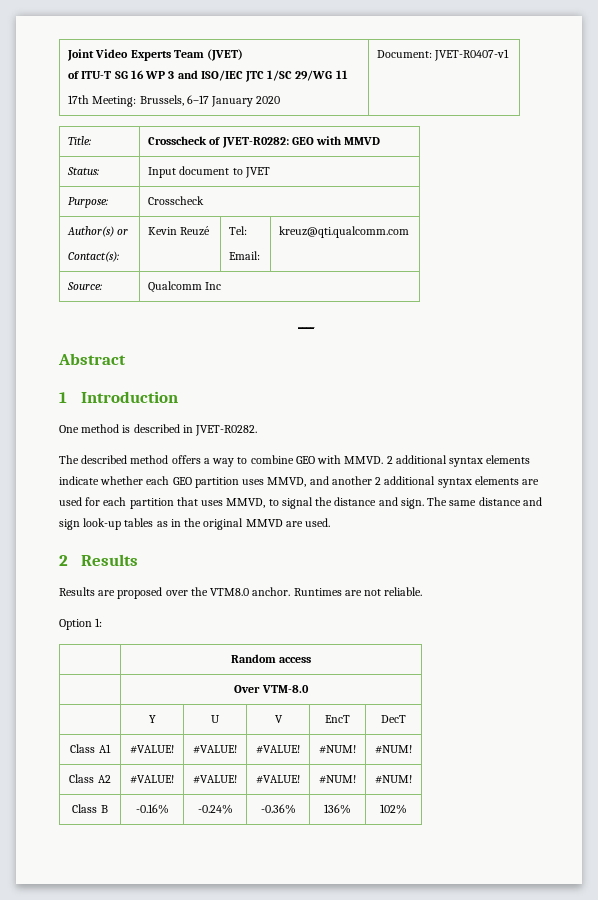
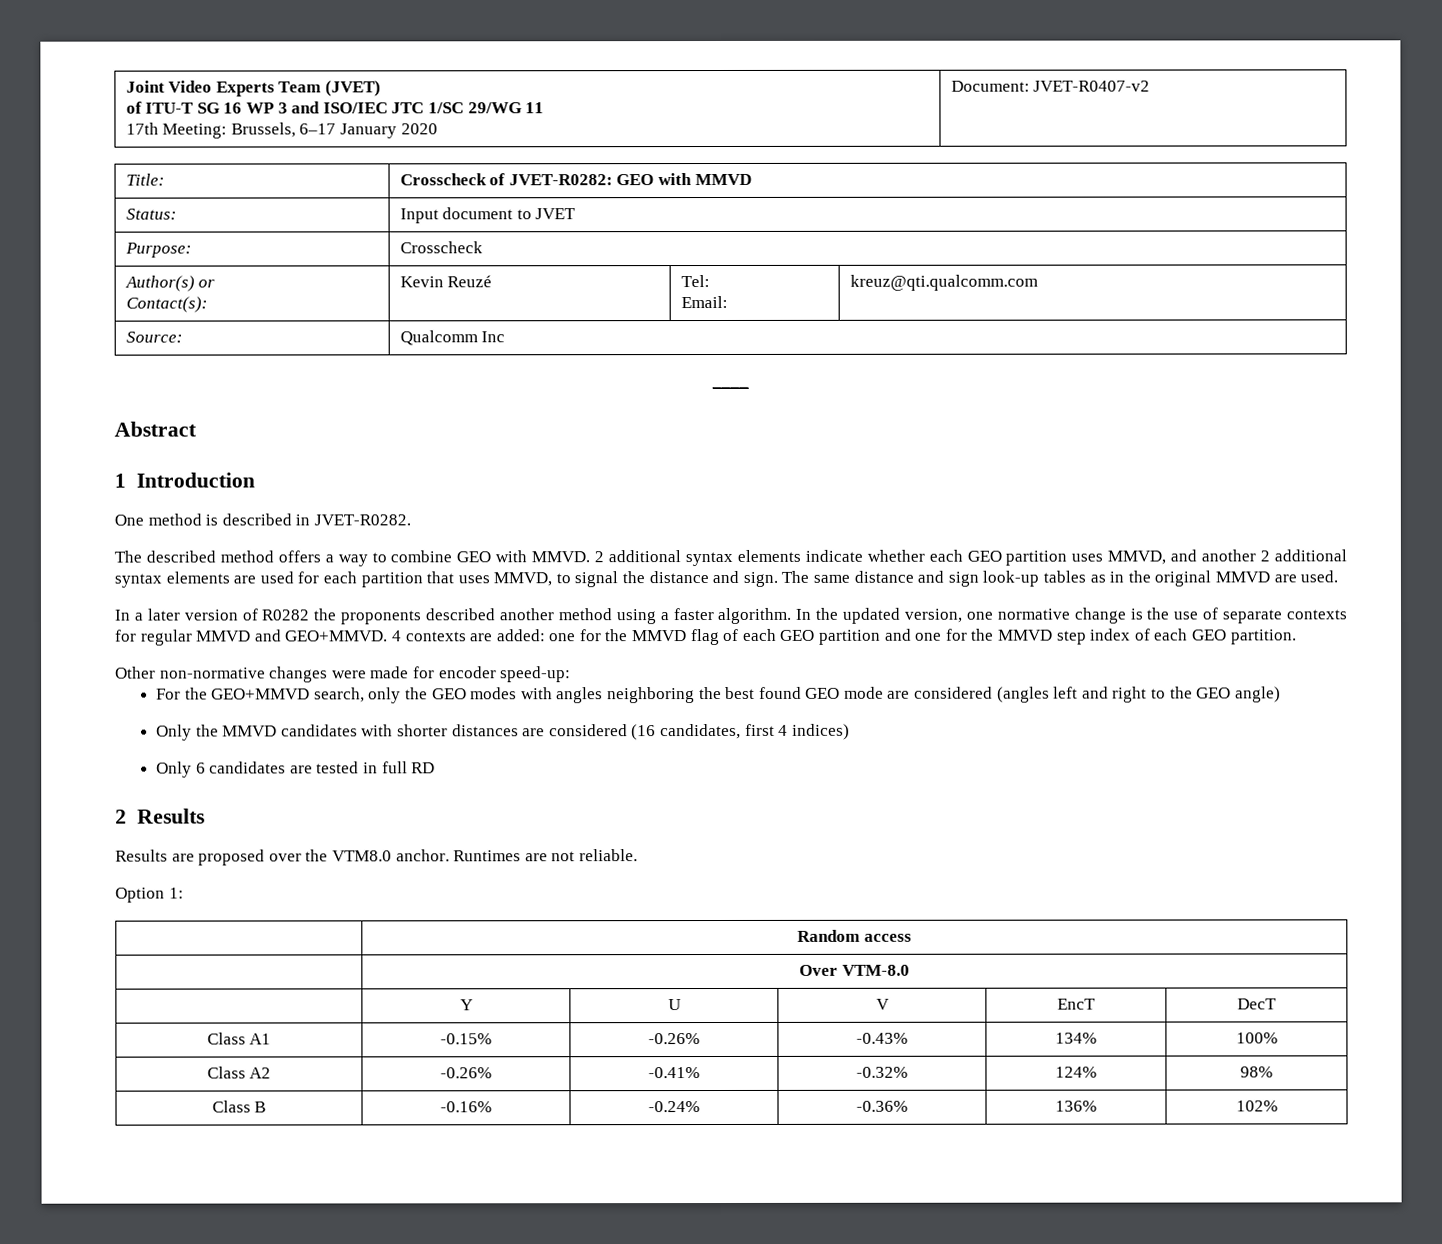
  Joint Video Experts Team (JVET)
  of ITU-T SG 16 WP 3 and ISO/IEC JTC 1/SC 29/WG 11
- 17th Meeting: Brussels, 6–17 January 2020 | Document: JVET-R0407-v1
+ 17th Meeting: Brussels, 6–17 January 2020 | Document: JVET-R0407-v2
+ In a later version of R0282 the proponents described another method using a faster algorithm. In the updated version, one normative change is the use of separate contexts for regular MMVD and GEO+MMVD. 4 contexts are added: one for the MMVD flag of each GEO partition and one for the MMVD step index of each GEO partition.
+ Other non-normative changes were made for encoder speed-up:
+ For the GEO+MMVD search, only the GEO modes with angles neighboring the best found GEO mode are considered (angles left and right to the GEO angle)
+ Only the MMVD candidates with shorter distances are considered (16 candidates, first 4 indices)
+ Only 6 candidates are tested in full RD
- Class A1 | #VALUE! | #VALUE! | #VALUE! | #NUM! | #NUM!
- Class A2 | #VALUE! | #VALUE! | #VALUE! | #NUM! | #NUM!
+ Class A1 | -0.15% | -0.26% | -0.43% | 134% | 100%
+ Class A2 | -0.26% | -0.41% | -0.32% | 124% | 98%

